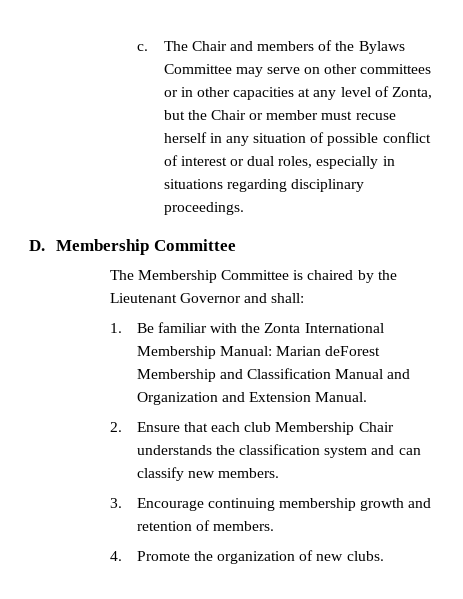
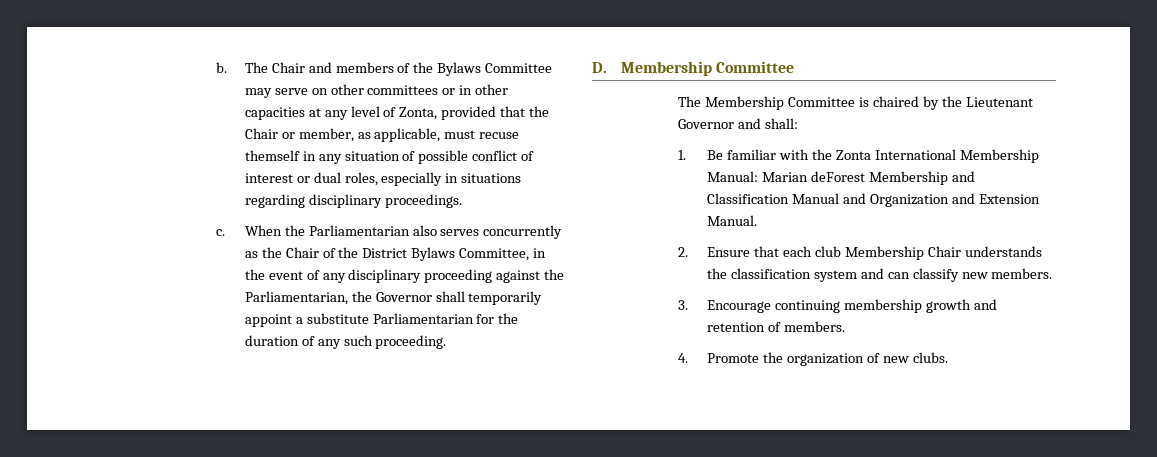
- c.
+ b.
- The Chair and members of the Bylaws Committee may serve on other committees or in other capacities at any level of Zonta, but the Chair or member must recuse herself in any situation of possible conflict of interest or dual roles, especially in situations regarding disciplinary proceedings.
+ The Chair and members of the Bylaws Committee may serve on other committees or in other capacities at any level of Zonta, provided that the Chair or member, as applicable, must recuse themself in any situation of possible conflict of interest or dual roles, especially in situations regarding disciplinary proceedings.
+ c. When the Parliamentarian also serves concurrently as the Chair of the District Bylaws Committee, in the event of any disciplinary proceeding against the Parliamentarian, the Governor shall temporarily appoint a substitute Parliamentarian for the duration of any such proceeding.

